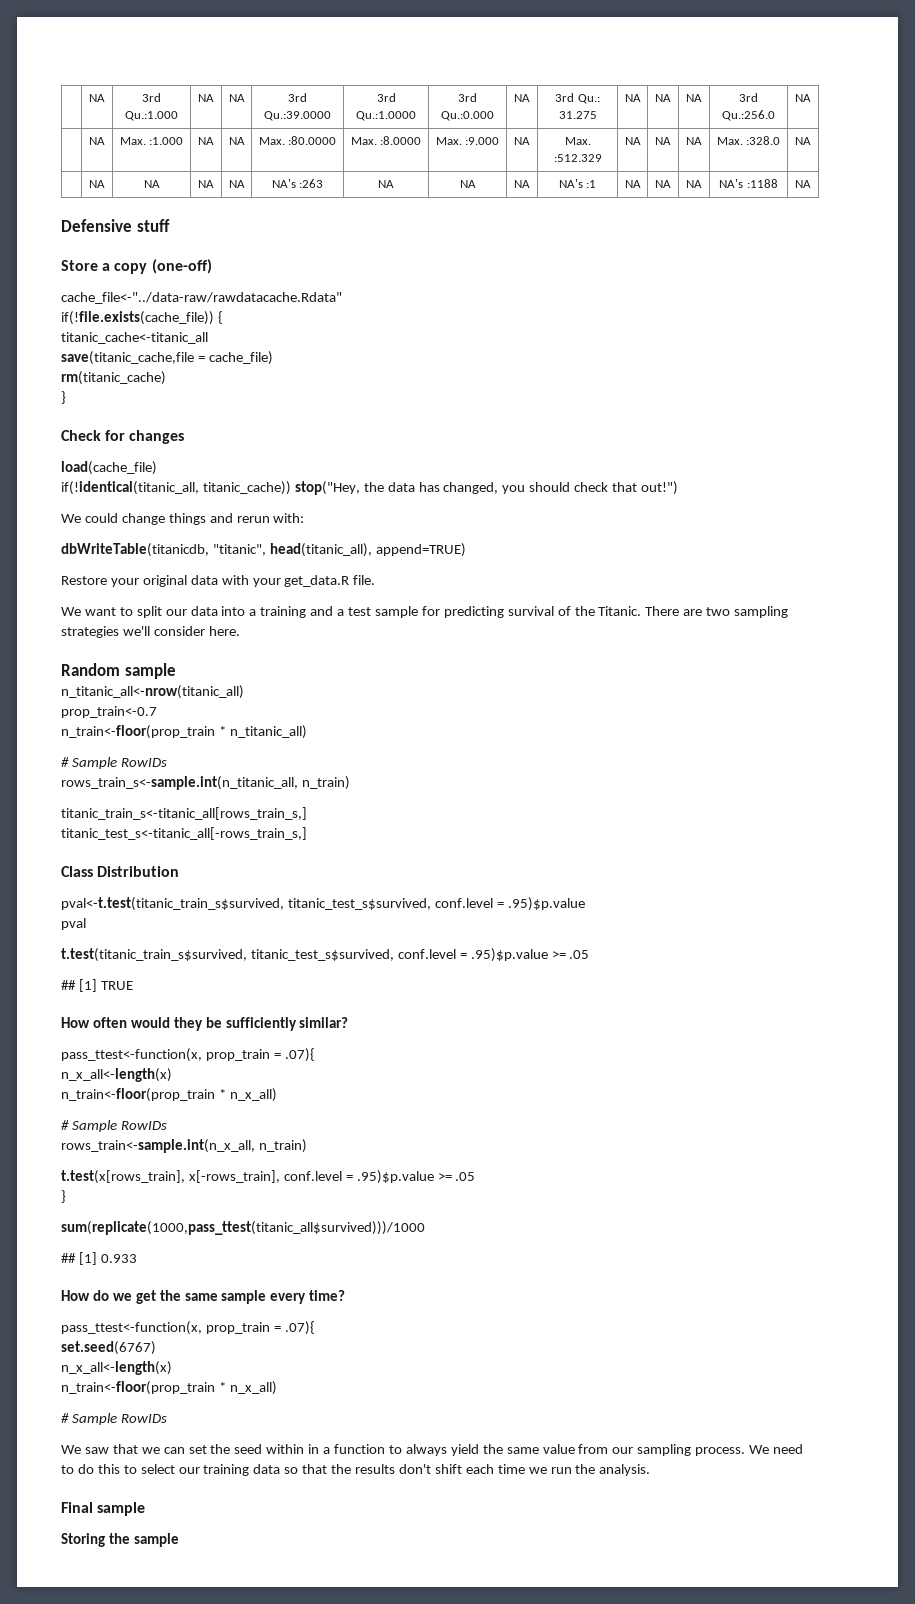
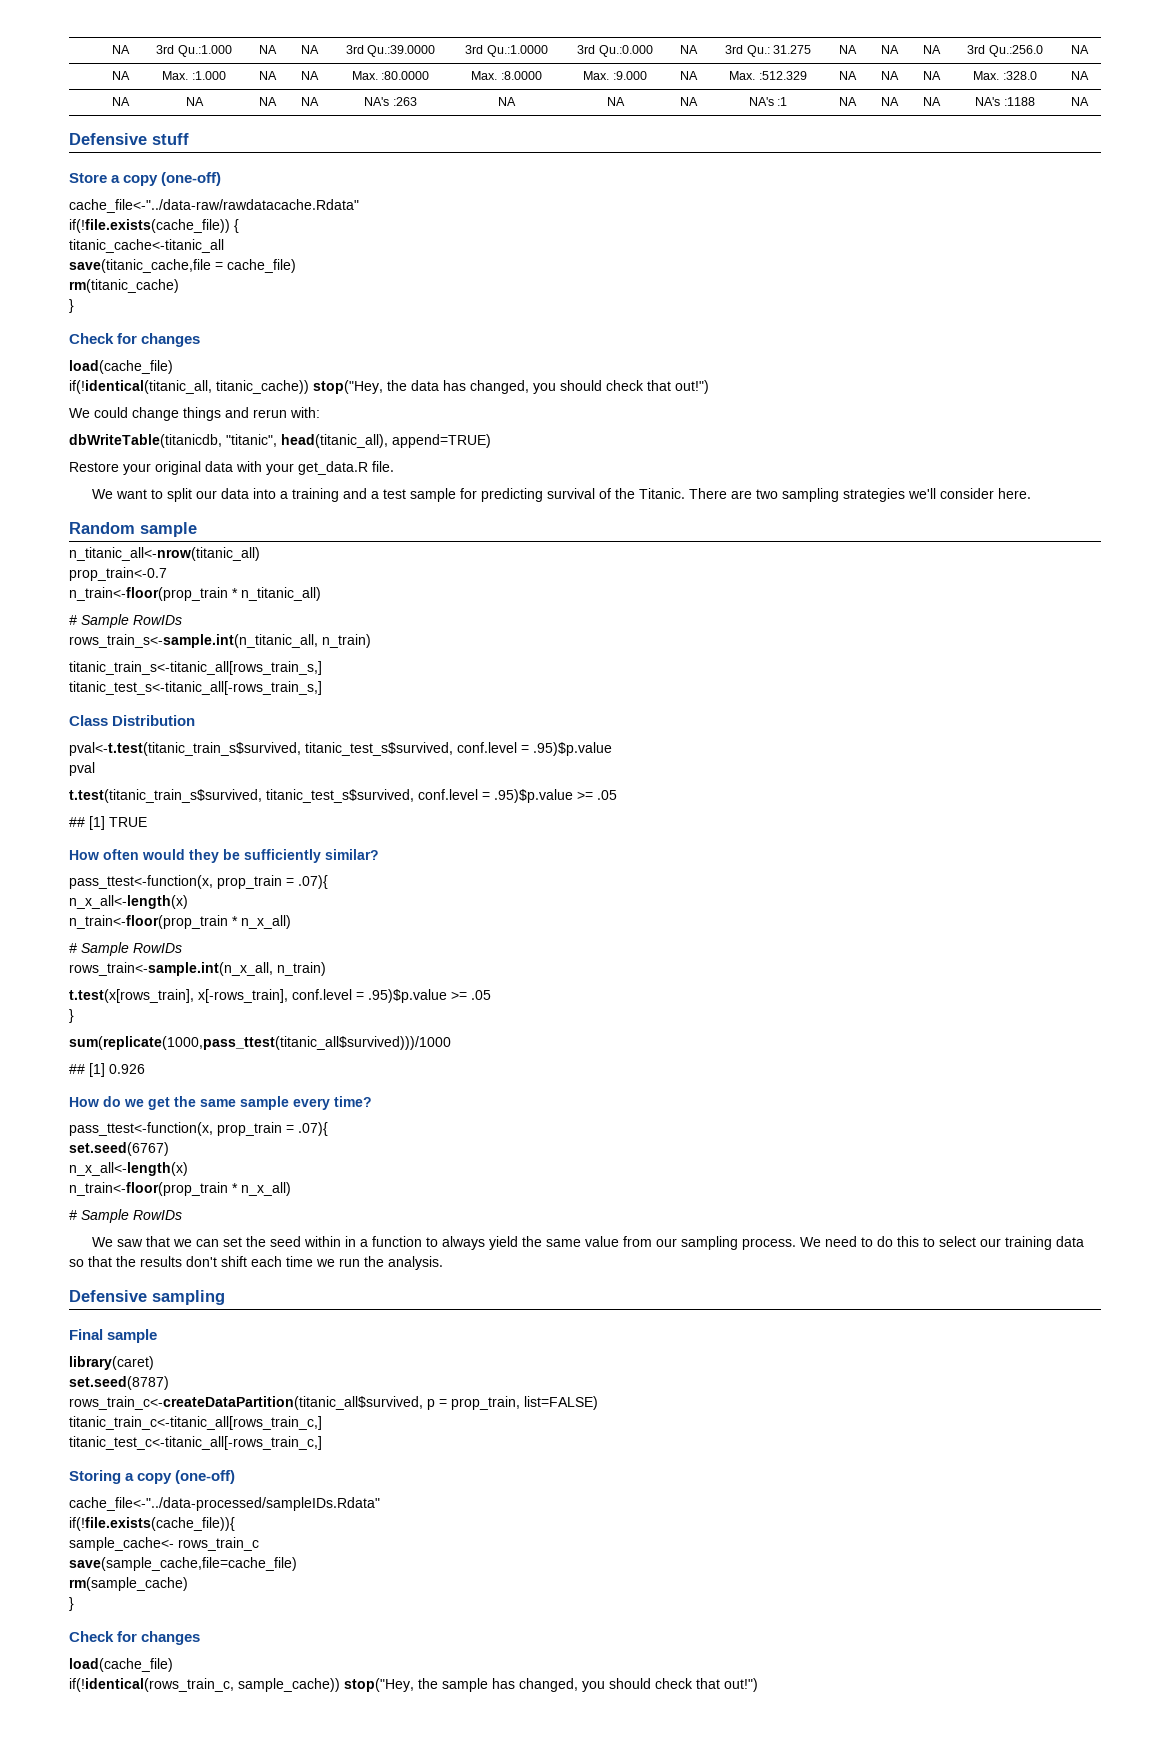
- ## [1] 0.933
+ ## [1] 0.926
+ Defensive sampling
- Storing the sample
+ library(caret)
+ set.seed(8787)
+ rows_train_c<-createDataPartition(titanic_all$survived, p = prop_train, list=FALSE)
+ titanic_train_c<-titanic_all[rows_train_c,]
+ titanic_test_c<-titanic_all[-rows_train_c,]
+ Storing a copy (one-off)
+ cache_file<-"../data-processed/sampleIDs.Rdata"
+ if(!file.exists(cache_file)){
+ sample_cache<- rows_train_c
+ save(sample_cache,file=cache_file)
+ rm(sample_cache)
+ }
+ Check for changes
+ load(cache_file)
+ if(!identical(rows_train_c, sample_cache)) stop("Hey, the sample has changed, you should check that out!")

